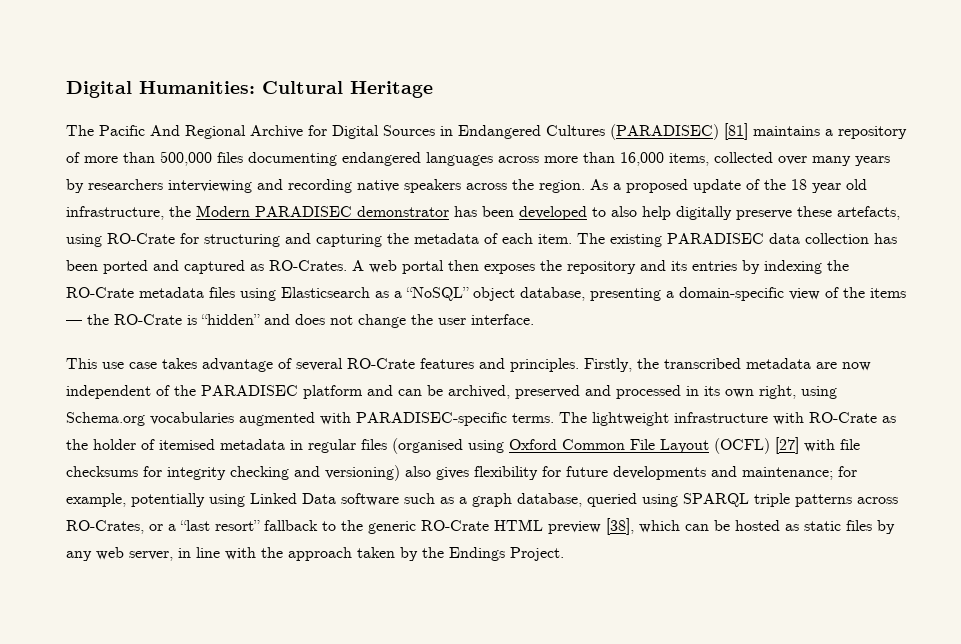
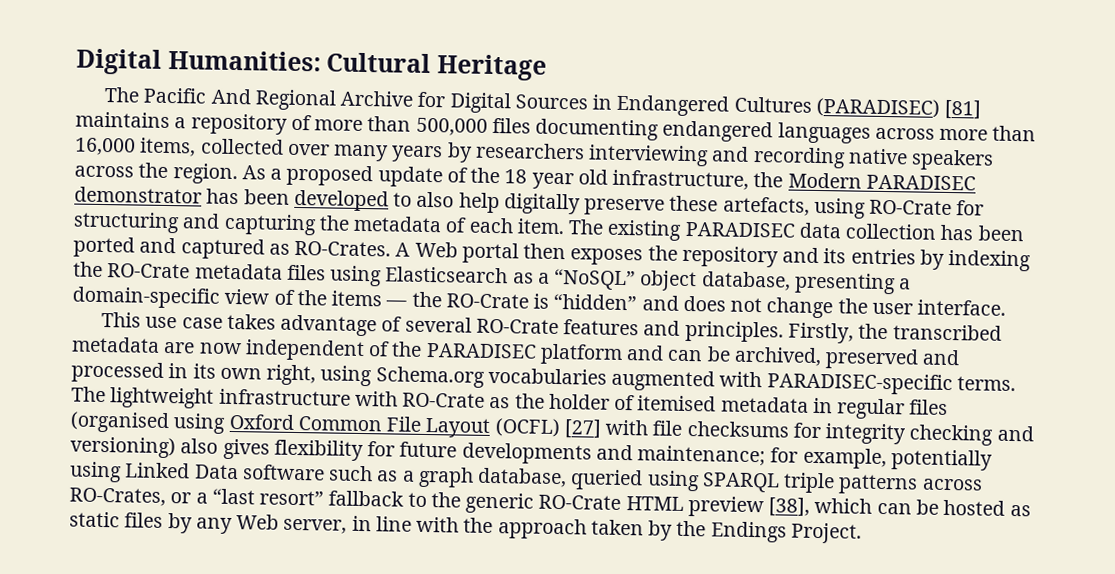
- A web portal then exposes the repository and its entries by indexing the RO-Crate metadata files using Elasticsearch as a “NoSQL” object database, presenting a domain-specific view of the items — the RO-Crate is “hidden” and does not change the user interface.
+ A Web portal then exposes the repository and its entries by indexing the RO-Crate metadata files using Elasticsearch as a “NoSQL” object database, presenting a domain-specific view of the items — the RO-Crate is “hidden” and does not change the user interface.
- for example, potentially using Linked Data software such as a graph database, queried using SPARQL triple patterns across RO-Crates, or a “last resort” fallback to the generic RO-Crate HTML preview [38], which can be hosted as static files by any web server, in line with the approach taken by the Endings Project.
+ for example, potentially using Linked Data software such as a graph database, queried using SPARQL triple patterns across RO-Crates, or a “last resort” fallback to the generic RO-Crate HTML preview [38], which can be hosted as static files by any Web server, in line with the approach taken by the Endings Project.

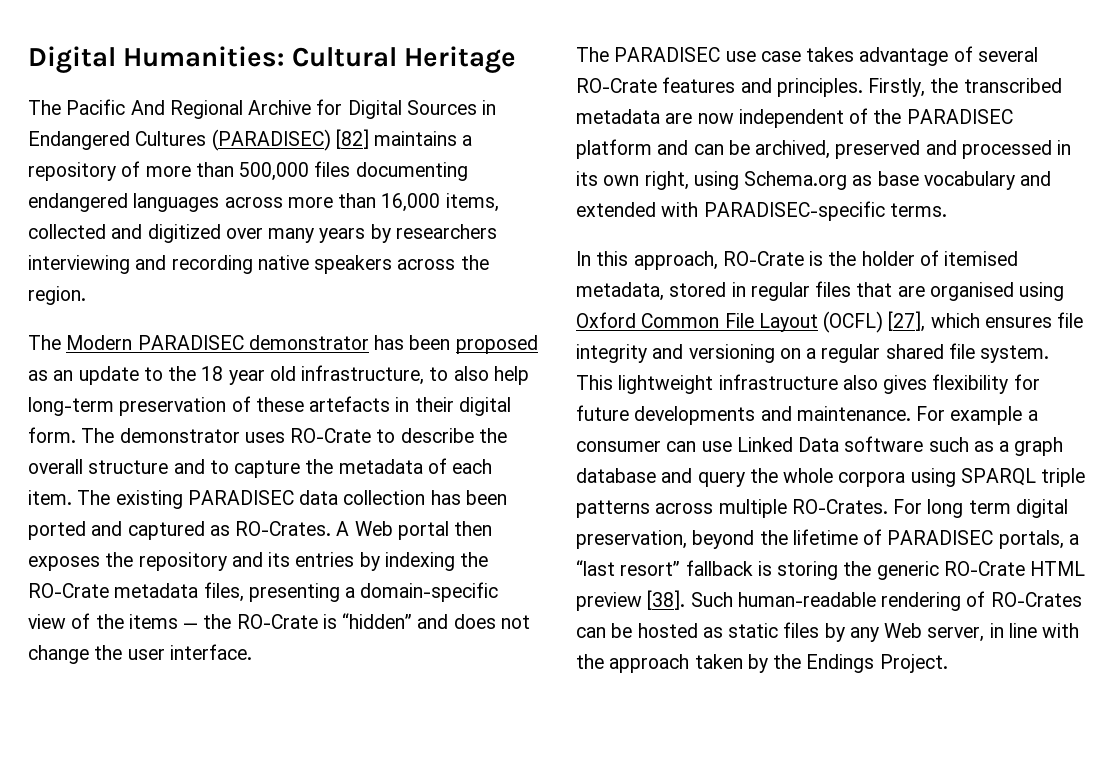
- The Pacific And Regional Archive for Digital Sources in Endangered Cultures (PARADISEC) [81] maintains a repository of more than 500,000 files documenting endangered languages across more than 16,000 items, collected over many years by researchers interviewing and recording native speakers across the region. As a proposed update of the 18 year old infrastructure, the Modern PARADISEC demonstrator has been developed to also help digitally preserve these artefacts, using RO-Crate for structuring and capturing the metadata of each item.
+ The Pacific And Regional Archive for Digital Sources in Endangered Cultures (PARADISEC) [82] maintains a repository of more than 500,000 files documenting endangered languages across more than 16,000 items, collected and digitized over many years by researchers interviewing and recording native speakers across the region.
+ The Modern PARADISEC demonstrator has been proposed as an update to the 18 year old infrastructure, to also help long-term preservation of these artefacts in their digital form. The demonstrator uses RO-Crate to describe the overall structure and to capture the metadata of each item.
- A Web portal then exposes the repository and its entries by indexing the RO-Crate metadata files using Elasticsearch as a “NoSQL” object database, presenting a domain-specific view of the items — the RO-Crate is “hidden” and does not change the user interface.
+ A Web portal then exposes the repository and its entries by indexing the RO-Crate metadata files, presenting a domain-specific view of the items — the RO-Crate is “hidden” and does not change the user interface.
- This use case takes advantage of several RO-Crate features and principles.
+ The PARADISEC use case takes advantage of several RO-Crate features and principles.
- Firstly, the transcribed metadata are now independent of the PARADISEC platform and can be archived, preserved and processed in its own right, using Schema.org vocabularies augmented with PARADISEC-specific terms. The lightweight infrastructure with RO-Crate as the holder of itemised metadata in regular files (organised using Oxford Common File Layout (OCFL) [27] with file checksums for integrity checking and versioning) also gives flexibility for future developments and maintenance; for example, potentially using Linked Data software such as a graph database, queried using SPARQL triple patterns across RO-Crates, or a “last resort” fallback to the generic RO-Crate HTML preview [38], which can be hosted as static files by any Web server, in line with the approach taken by the Endings Project.
+ Firstly, the transcribed metadata are now independent of the PARADISEC platform and can be archived, preserved and processed in its own right, using Schema.org as base vocabulary and extended with PARADISEC-specific terms.
+ In this approach, RO-Crate is the holder of itemised metadata, stored in regular files that are organised using Oxford Common File Layout (OCFL) [27], which ensures file integrity and versioning on a regular shared file system. This lightweight infrastructure also gives flexibility for future developments and maintenance. For example a consumer can use Linked Data software such as a graph database and query the whole corpora using SPARQL triple patterns across multiple RO-Crates. For long term digital preservation, beyond the lifetime of PARADISEC portals, a “last resort” fallback is storing the generic RO-Crate HTML preview [38]. Such human-readable rendering of RO-Crates can be hosted as static files by any Web server, in line with the approach taken by the Endings Project.

